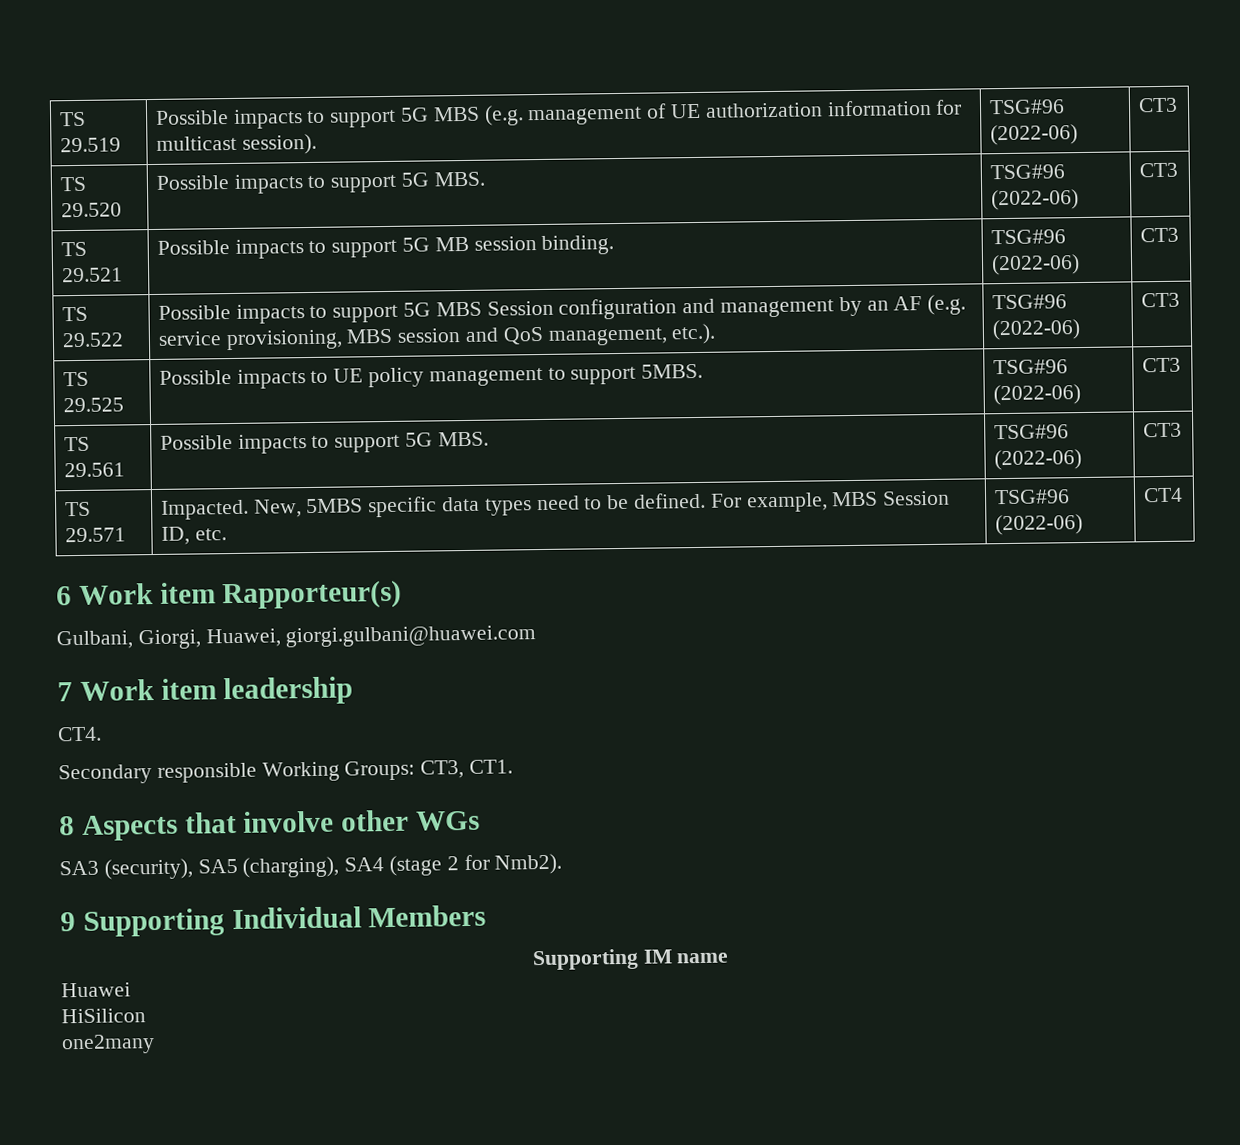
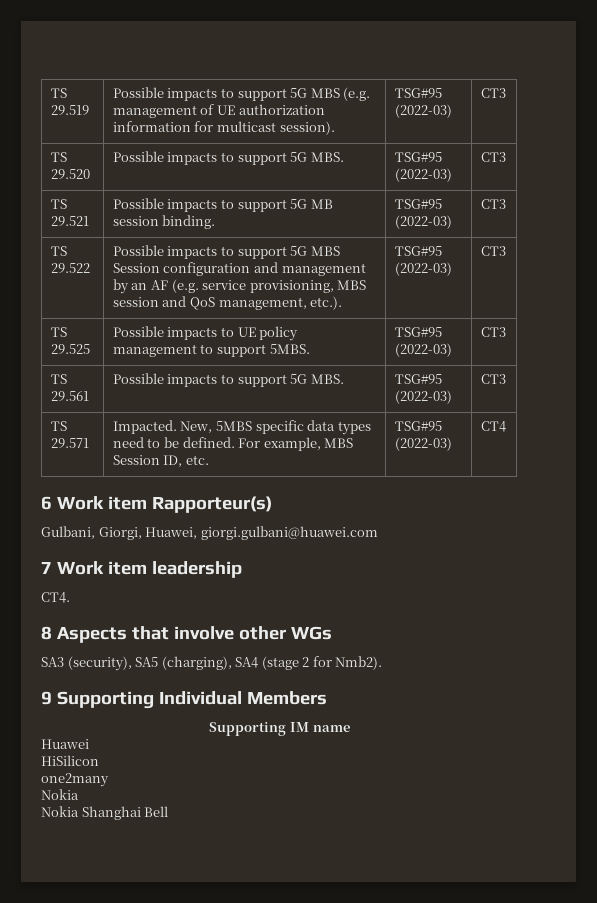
- TS 29.519 | Possible impacts to support 5G MBS (e.g. management of UE authorization information for multicast session). | TSG#96 (2022-06) | CT3
+ TS 29.519 | Possible impacts to support 5G MBS (e.g. management of UE authorization information for multicast session). | TSG#95 (2022-03) | CT3
- TS 29.520 | Possible impacts to support 5G MBS. | TSG#96 (2022-06) | CT3
+ TS 29.520 | Possible impacts to support 5G MBS. | TSG#95 (2022-03) | CT3
- TS 29.521 | Possible impacts to support 5G MB session binding. | TSG#96 (2022-06) | CT3
+ TS 29.521 | Possible impacts to support 5G MB session binding. | TSG#95 (2022-03) | CT3
- TS 29.522 | Possible impacts to support 5G MBS Session configuration and management by an AF (e.g. service provisioning, MBS session and QoS management, etc.). | TSG#96 (2022-06) | CT3
+ TS 29.522 | Possible impacts to support 5G MBS Session configuration and management by an AF (e.g. service provisioning, MBS session and QoS management, etc.). | TSG#95 (2022-03) | CT3
- TS 29.525 | Possible impacts to UE policy management to support 5MBS. | TSG#96 (2022-06) | CT3
+ TS 29.525 | Possible impacts to UE policy management to support 5MBS. | TSG#95 (2022-03) | CT3
- TS 29.561 | Possible impacts to support 5G MBS. | TSG#96 (2022-06) | CT3
+ TS 29.561 | Possible impacts to support 5G MBS. | TSG#95 (2022-03) | CT3
- TS 29.571 | Impacted. New, 5MBS specific data types need to be defined. For example, MBS Session ID, etc. | TSG#96 (2022-06) | CT4
+ TS 29.571 | Impacted. New, 5MBS specific data types need to be defined. For example, MBS Session ID, etc. | TSG#95 (2022-03) | CT4
- Secondary responsible Working Groups: CT3, CT1.
  one2many
+ Nokia
+ Nokia Shanghai Bell

